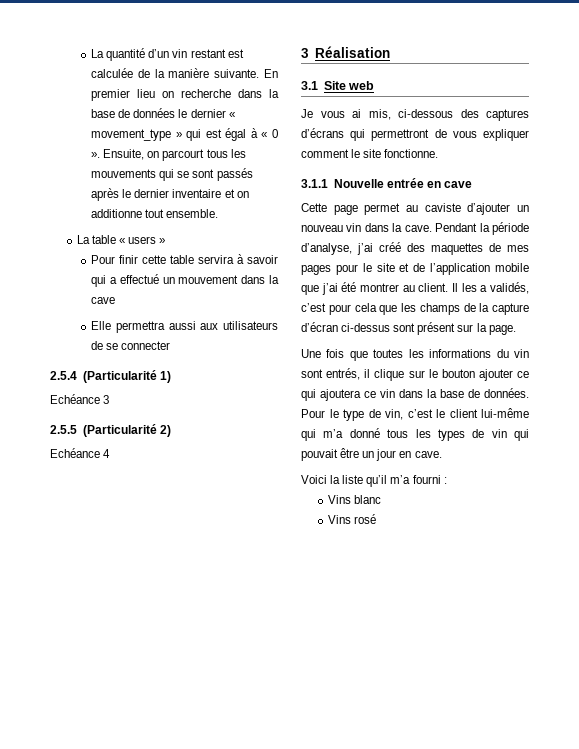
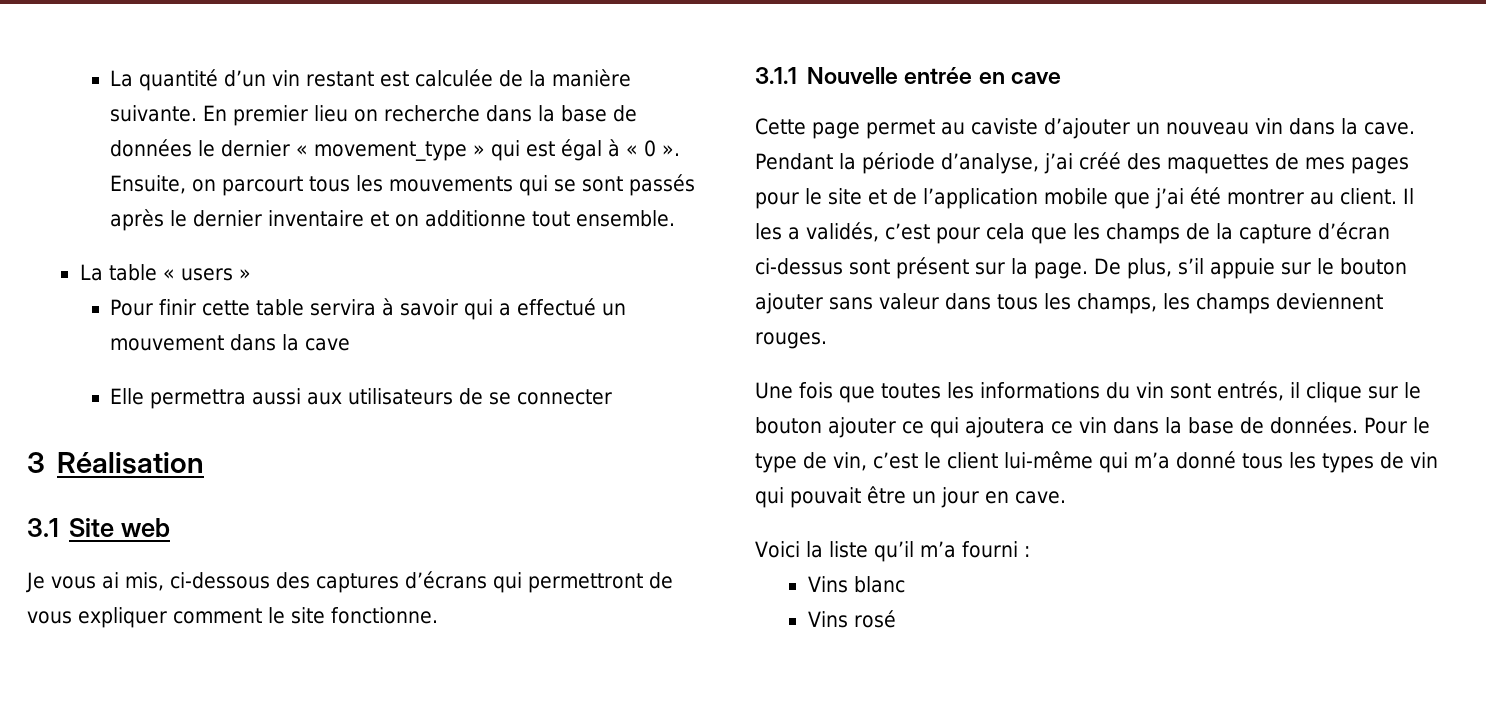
- 2.5.4 (Particularité 1)
- Echéance 3
- 2.5.5 (Particularité 2)
- Echéance 4
+ De plus, s’il appuie sur le bouton ajouter sans valeur dans tous les champs, les champs deviennent rouges.

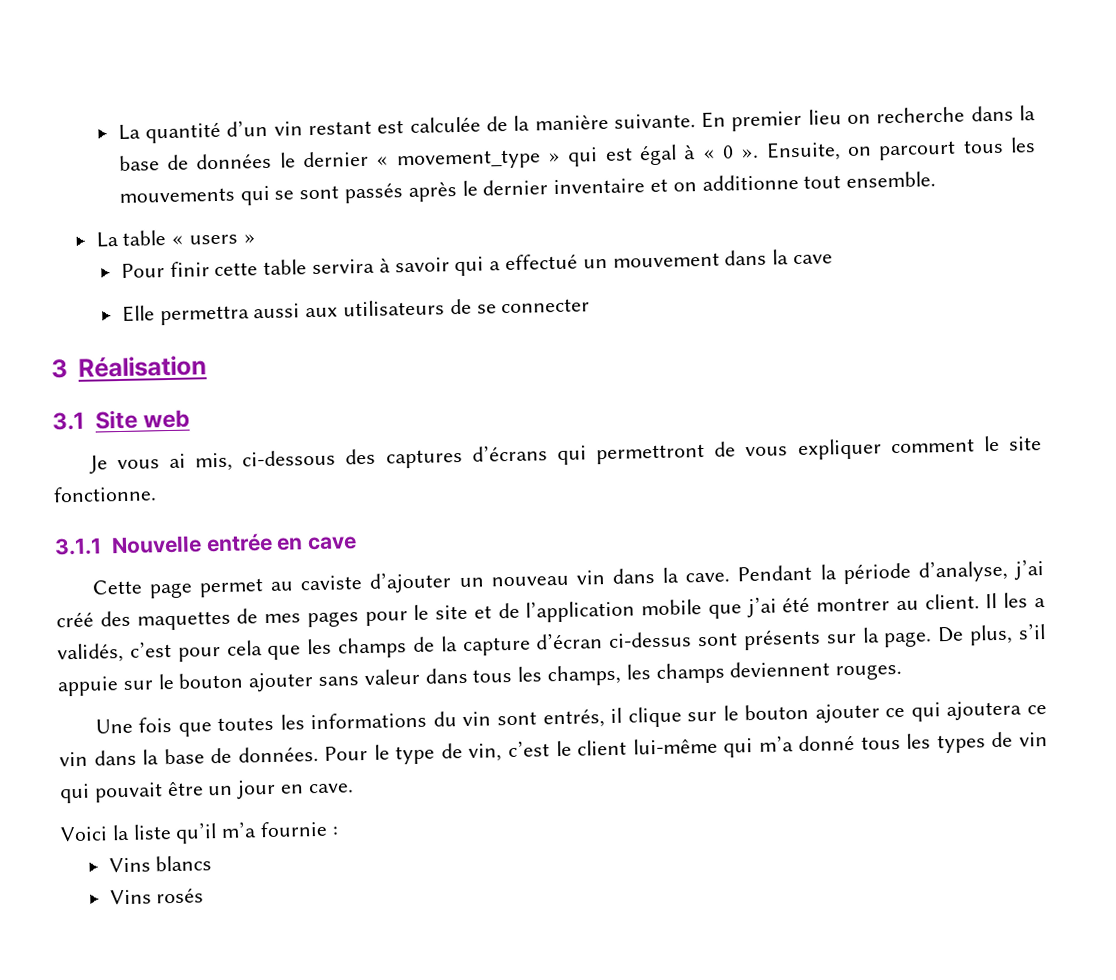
- Il les a validés, c’est pour cela que les champs de la capture d’écran ci-dessus sont présent sur la page.
+ Il les a validés, c’est pour cela que les champs de la capture d’écran ci-dessus sont présents sur la page.
- Voici la liste qu’il m’a fourni :
+ Voici la liste qu’il m’a fournie :
- Vins blanc
- Vins rosé
+ Vins blancs
+ Vins rosés

